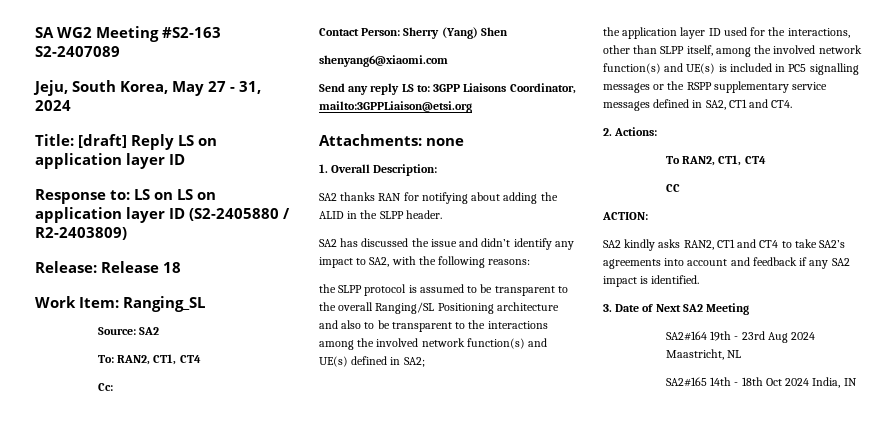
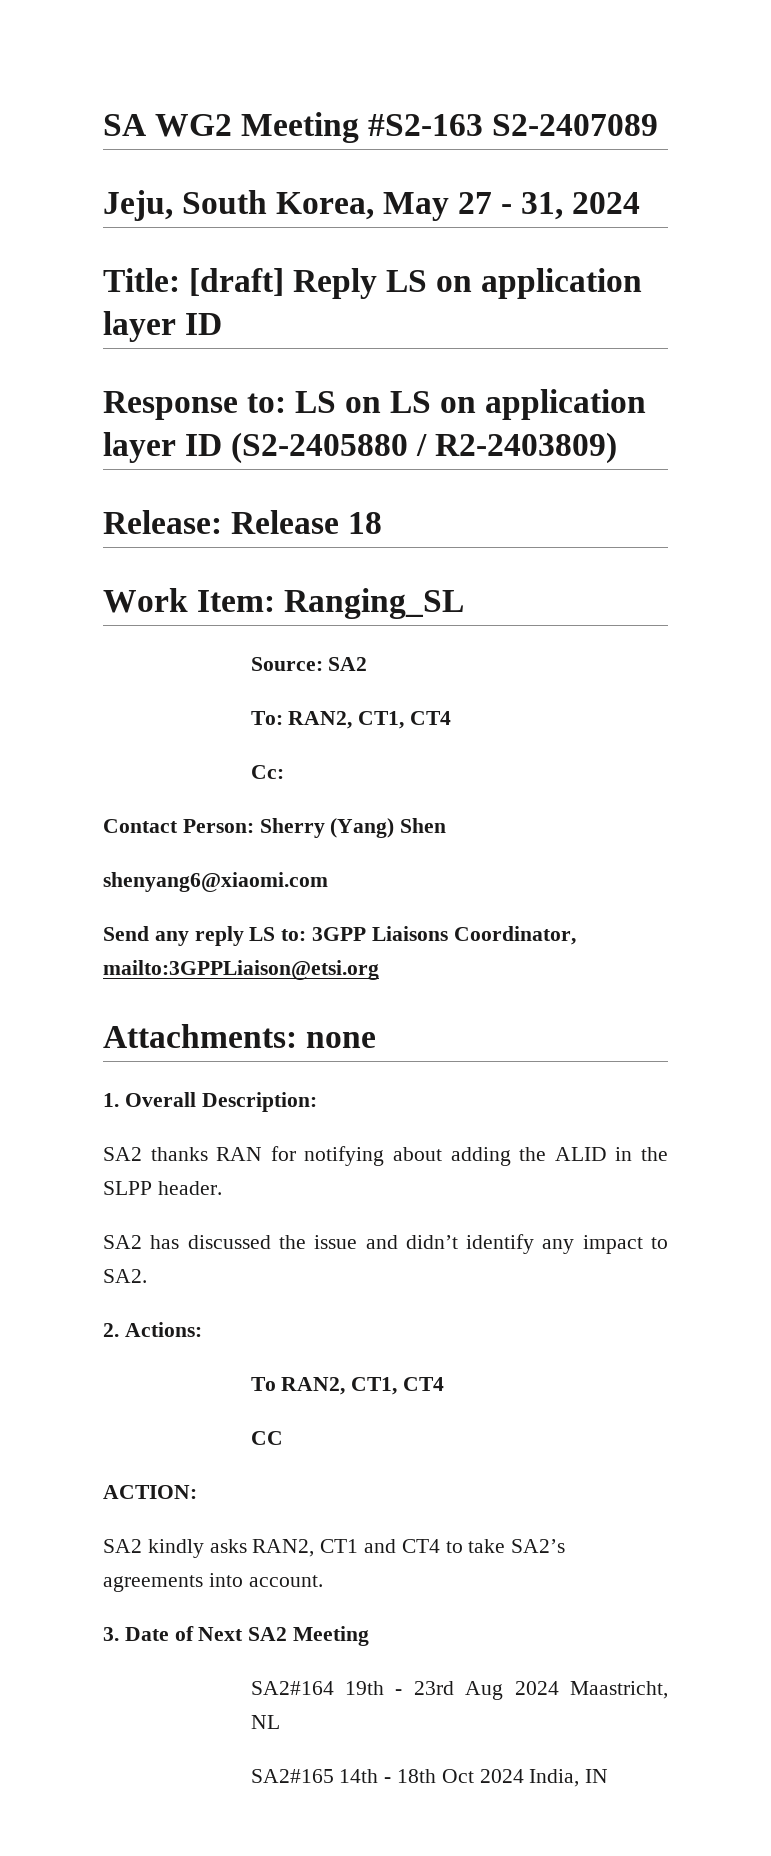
- SA2 has discussed the issue and didn’t identify any impact to SA2, with the following reasons:
- the SLPP protocol is assumed to be transparent to the overall Ranging/SL Positioning architecture and also to be transparent to the interactions among the involved network function(s) and UE(s) defined in SA2;
- the application layer ID used for the interactions, other than SLPP itself, among the involved network function(s) and UE(s) is included in PC5 signalling messages or the RSPP supplementary service messages defined in SA2, CT1 and CT4.
+ SA2 has discussed the issue and didn’t identify any impact to SA2.
- SA2 kindly asks RAN2, CT1 and CT4 to take SA2’s agreements into account and feedback if any SA2 impact is identified.
+ SA2 kindly asks RAN2, CT1 and CT4 to take SA2’s agreements into account.

